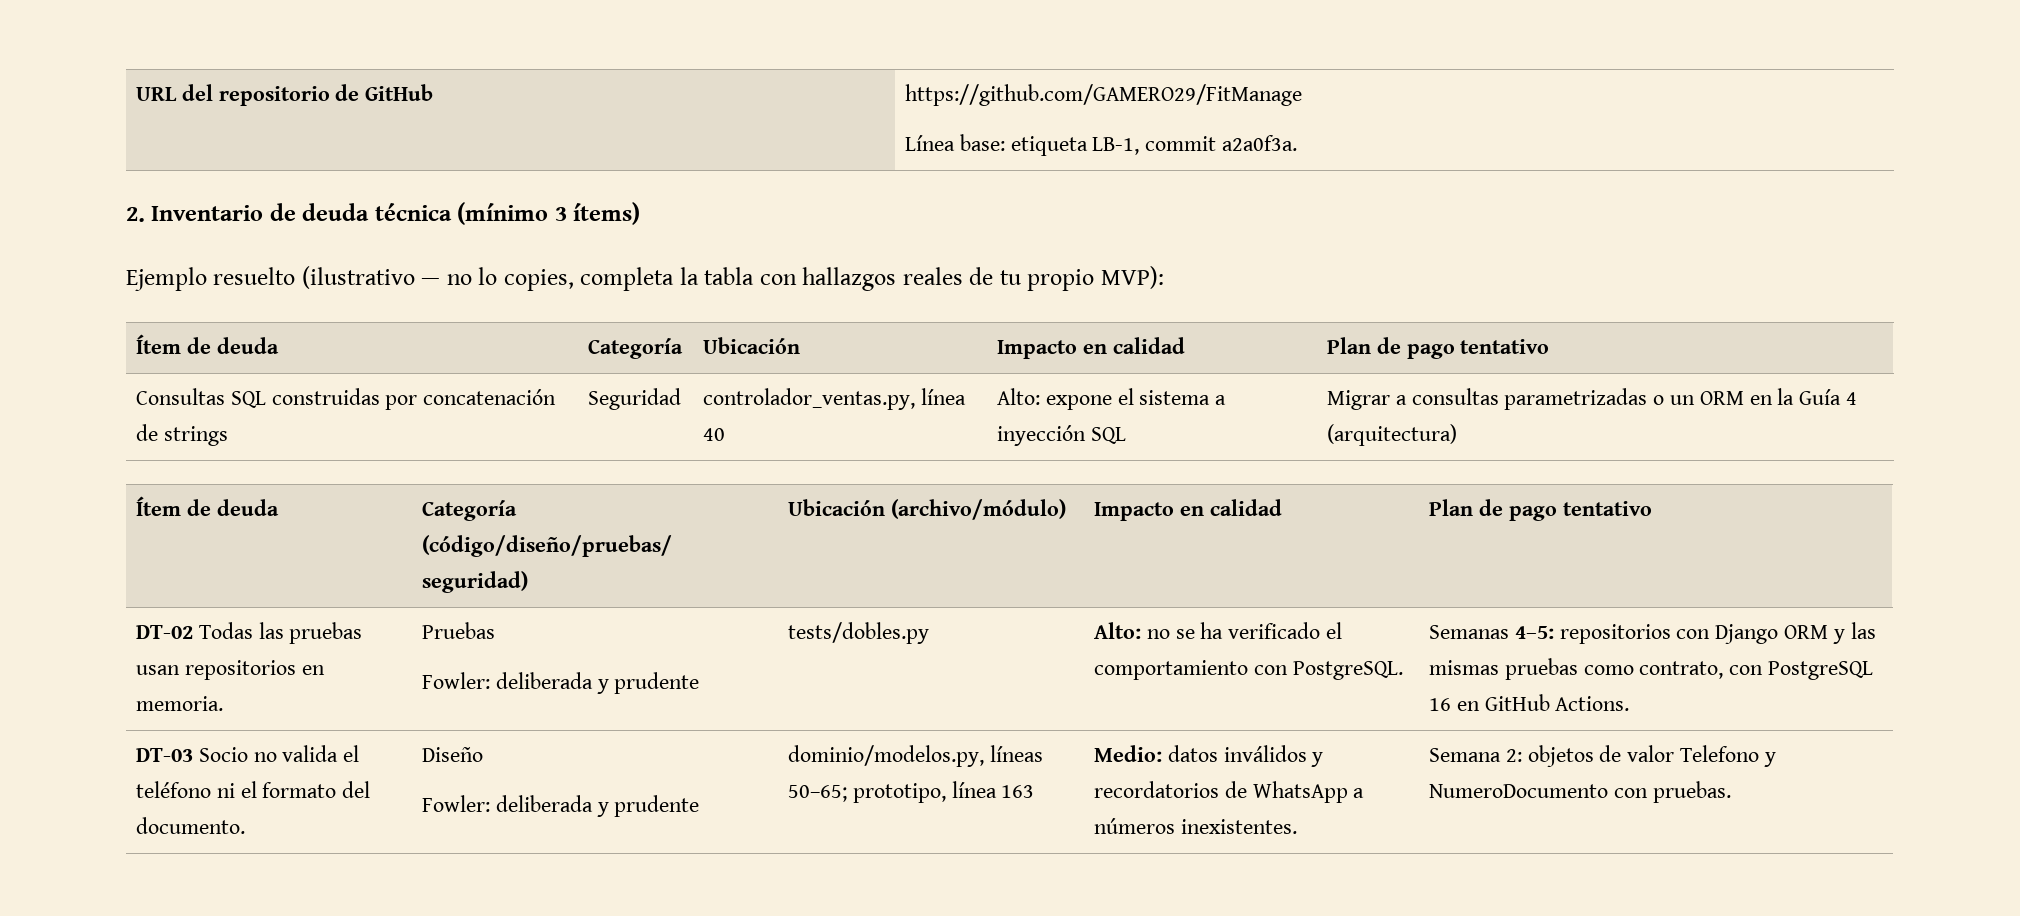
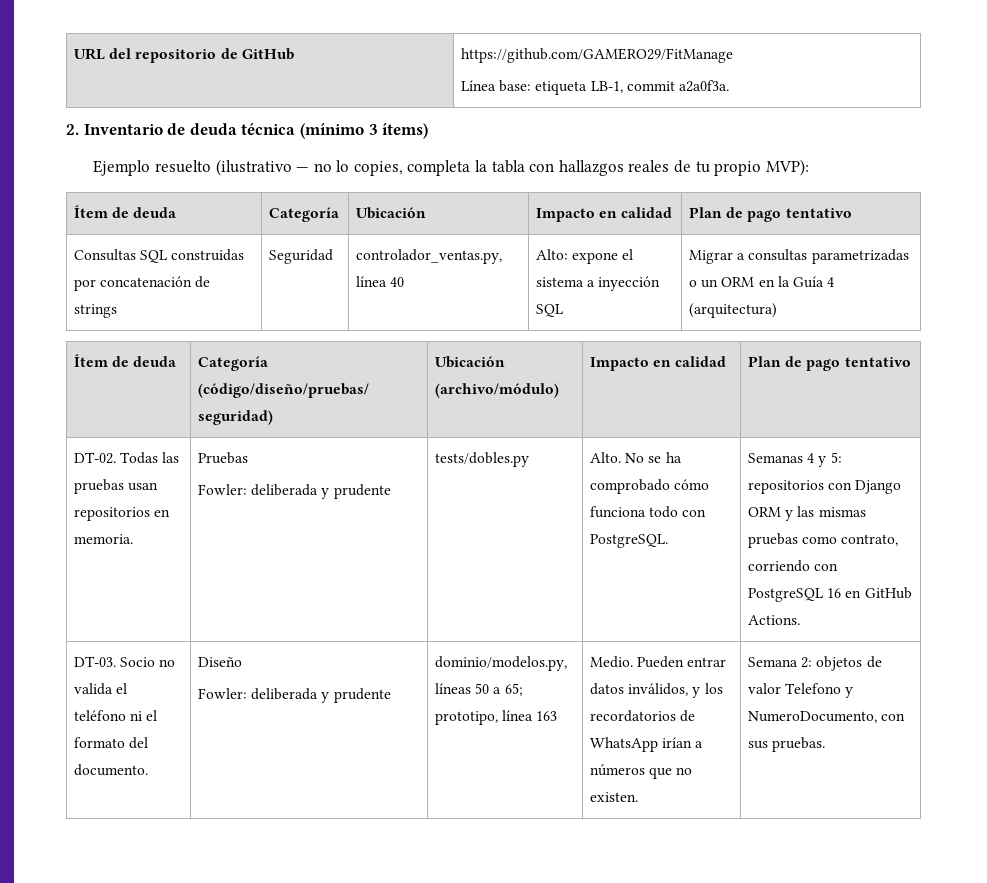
- DT-02 Todas las pruebas usan repositorios en memoria.
+ DT-02. Todas las pruebas usan repositorios en memoria.
- Alto: no se ha verificado el comportamiento con PostgreSQL.
+ Alto. No se ha comprobado cómo funciona todo con PostgreSQL.
- Semanas 4–5: repositorios con Django ORM y las mismas pruebas como contrato, con PostgreSQL 16 en GitHub Actions.
+ Semanas 4 y 5: repositorios con Django ORM y las mismas pruebas como contrato, corriendo con PostgreSQL 16 en GitHub Actions.
- DT-03 Socio no valida el teléfono ni el formato del documento.
+ DT-03. Socio no valida el teléfono ni el formato del documento.
- dominio/modelos.py, líneas 50–65; prototipo, línea 163
+ dominio/modelos.py, líneas 50 a 65; prototipo, línea 163
- Medio: datos inválidos y recordatorios de WhatsApp a números inexistentes.
+ Medio. Pueden entrar datos inválidos, y los recordatorios de WhatsApp irían a números que no existen.
- Semana 2: objetos de valor Telefono y NumeroDocumento con pruebas.
+ Semana 2: objetos de valor Telefono y NumeroDocumento, con sus pruebas.

